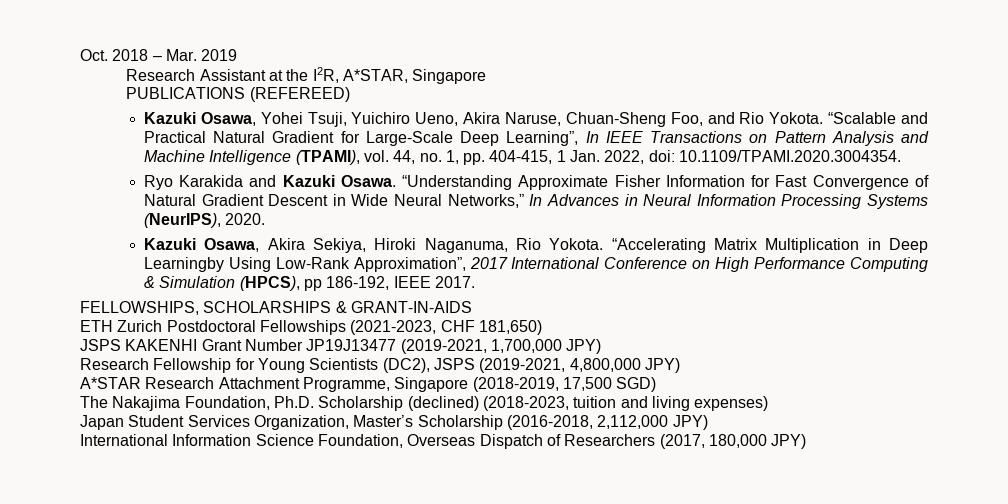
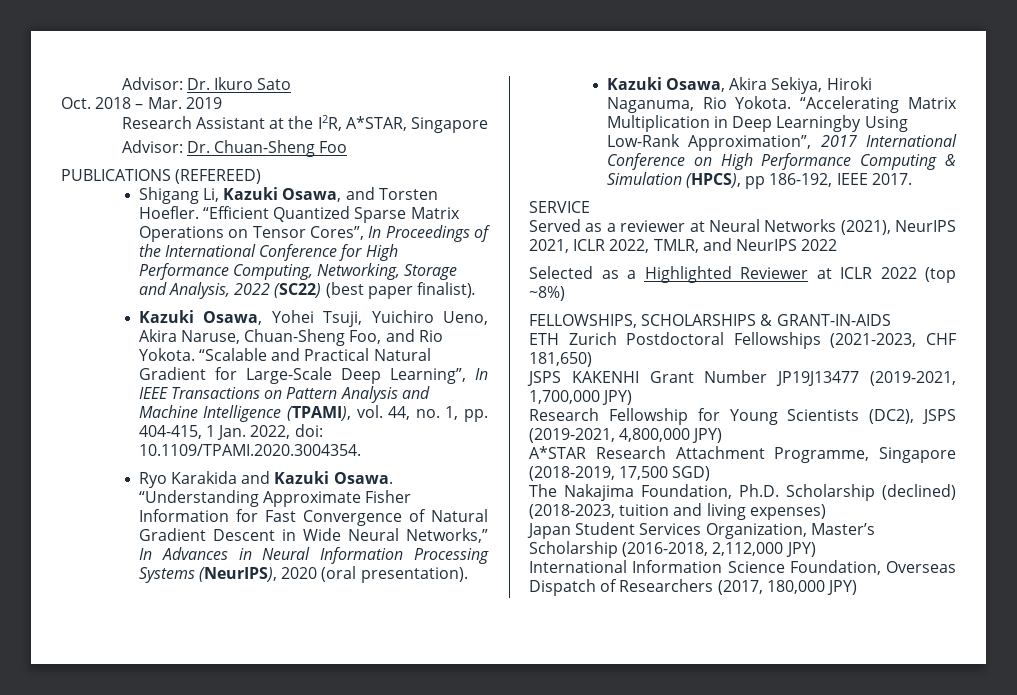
+ Advisor: Dr. Ikuro Sato
+ Advisor: Dr. Chuan-Sheng Foo
  PUBLICATIONS (REFEREED)
+ Shigang Li, Kazuki Osawa, and Torsten Hoefler. “Efficient Quantized Sparse Matrix Operations on Tensor Cores”, In Proceedings of the International Conference for High Performance Computing, Networking, Storage and Analysis, 2022 (SC22) (best paper finalist).
- “Understanding Approximate Fisher Information for Fast Convergence of Natural Gradient Descent in Wide Neural Networks,” In Advances in Neural Information Processing Systems (NeurIPS), 2020.
+ “Understanding Approximate Fisher Information for Fast Convergence of Natural Gradient Descent in Wide Neural Networks,” In Advances in Neural Information Processing Systems (NeurIPS), 2020 (oral presentation).
+ SERVICE
+ Served as a reviewer at Neural Networks (2021), NeurIPS 2021, ICLR 2022, TMLR, and NeurIPS 2022
+ Selected as a Highlighted Reviewer at ICLR 2022 (top ~8%)

